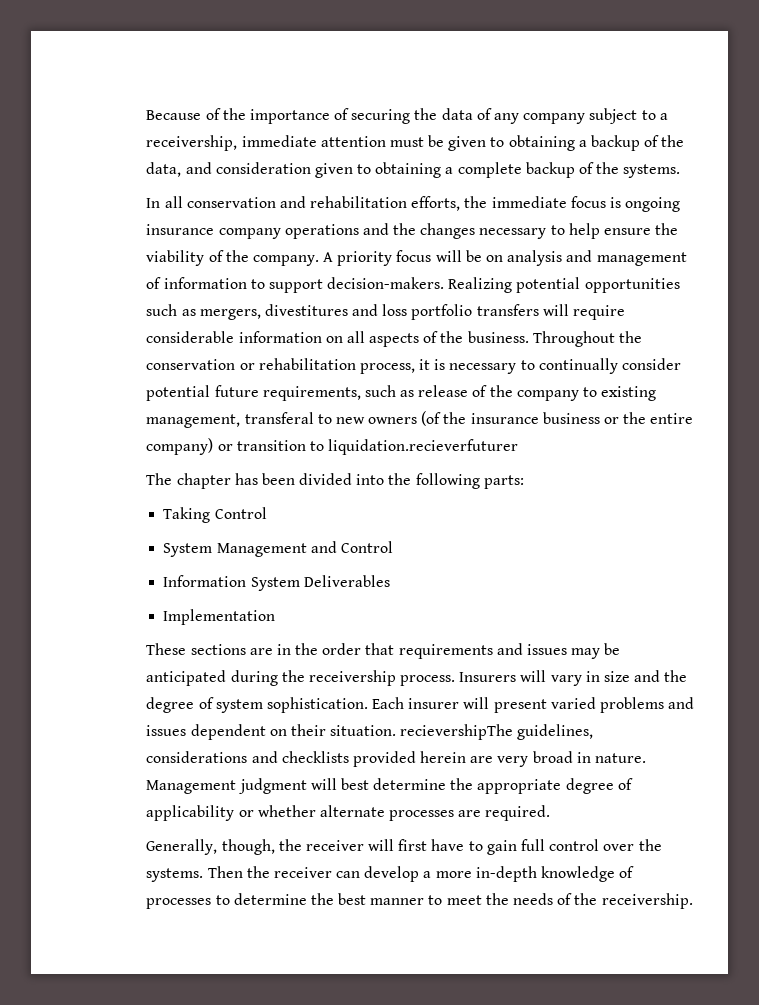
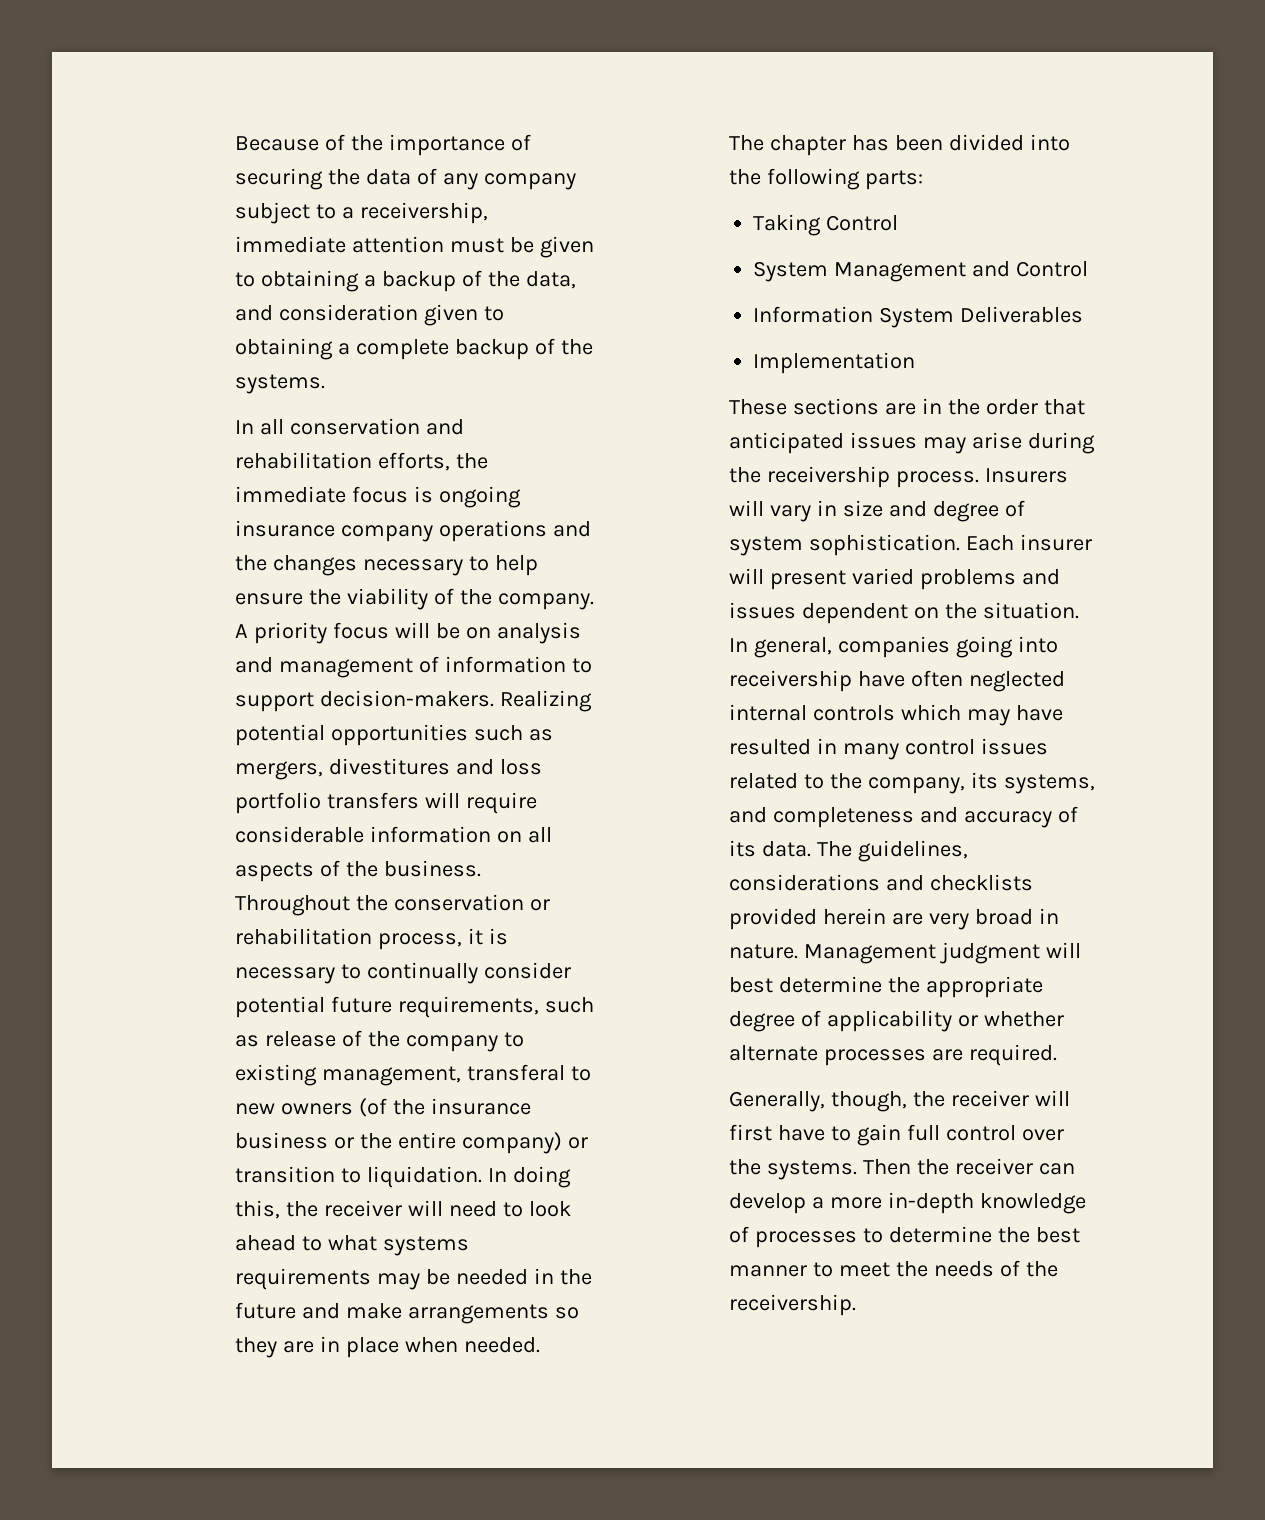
- Throughout the conservation or rehabilitation process, it is necessary to continually consider potential future requirements, such as release of the company to existing management, transferal to new owners (of the insurance business or the entire company) or transition to liquidation.recieverfuturer
+ Throughout the conservation or rehabilitation process, it is necessary to continually consider potential future requirements, such as release of the company to existing management, transferal to new owners (of the insurance business or the entire company) or transition to liquidation. In doing this, the receiver will need to look ahead to what systems requirements may be needed in the future and make arrangements so they are in place when needed.
- These sections are in the order that requirements and issues may be anticipated during the receivership process.
+ These sections are in the order that anticipated issues may arise during the receivership process.
- Insurers will vary in size and the degree of system sophistication.
+ Insurers will vary in size and degree of system sophistication.
- Each insurer will present varied problems and issues dependent on their situation. recievershipThe guidelines, considerations and checklists provided herein are very broad in nature.
+ Each insurer will present varied problems and issues dependent on the situation. In general, companies going into receivership have often neglected internal controls which may have resulted in many control issues related to the company, its systems, and completeness and accuracy of its data. The guidelines, considerations and checklists provided herein are very broad in nature.

